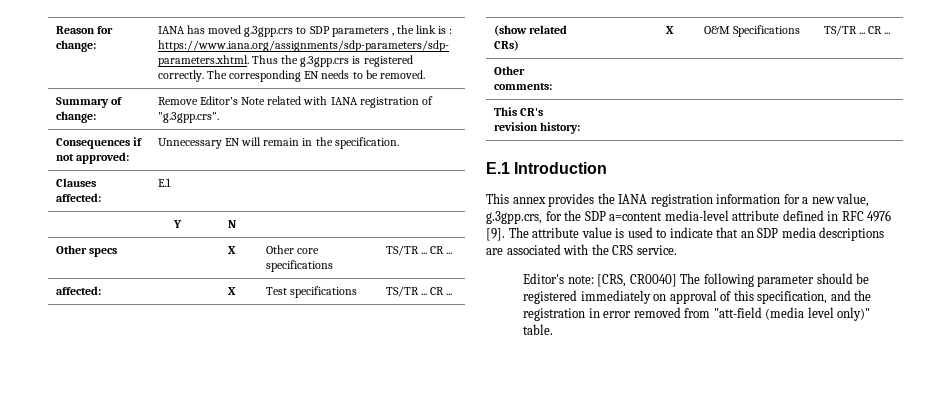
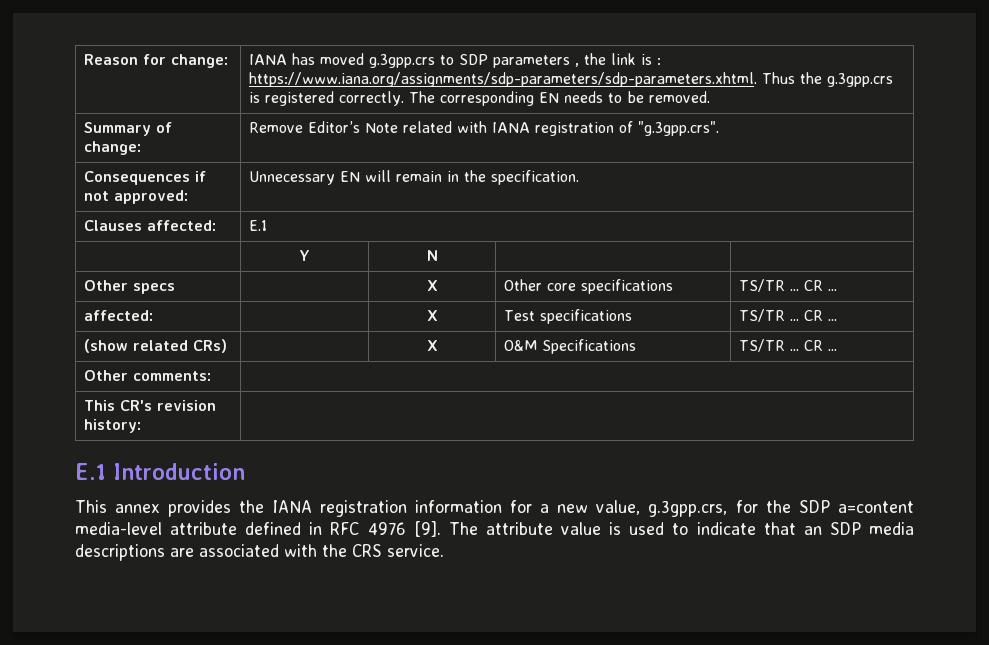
- Editor's note: [CRS, CR0040] The following parameter should be registered immediately on approval of this specification, and the registration in error removed from "att-field (media level only)" table.

